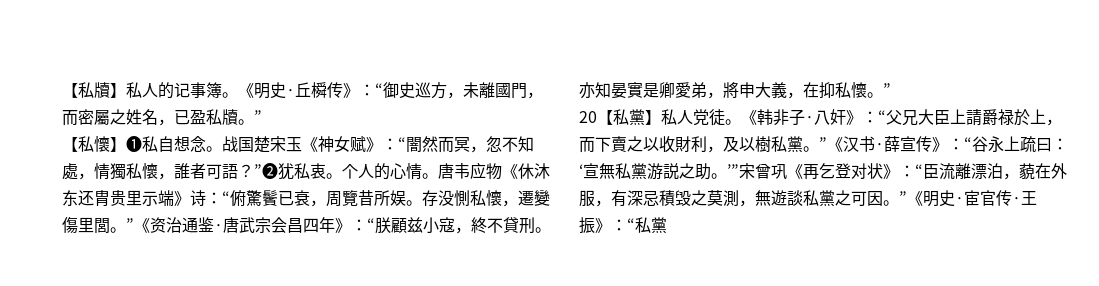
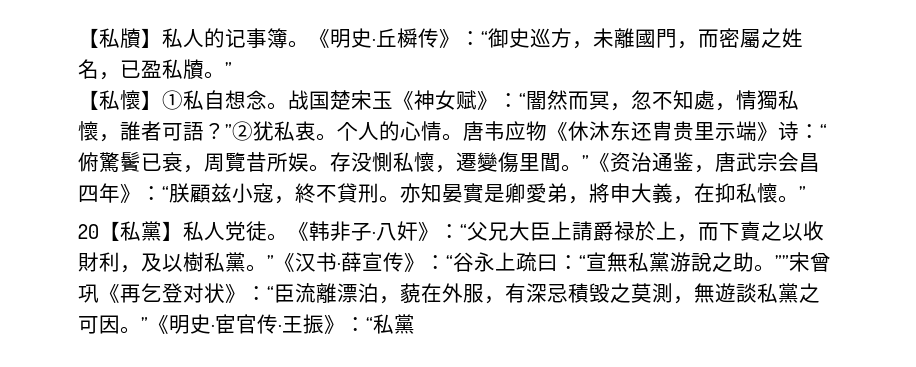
- 【私懷】❶私自想念。
+ 【私懷】①私自想念。
- 战国楚宋玉《神女赋》：“闇然而冥，忽不知處，情獨私懷，誰者可語？”❷犹私衷。
+ 战国楚宋玉《神女赋》：“闇然而冥，忽不知處，情獨私懷，誰者可語？”②犹私衷。
- 存没惻私懷，遷變傷里閭。”《资治通鉴·唐武宗会昌四年》：“朕顧兹小寇，終不貸刑。
+ 存没惻私懷，遷變傷里閶。”《资治通鉴，唐武宗会昌四年》：“朕顧兹小寇，終不貸刑。
- ‘宣無私黨游説之助。’”宋曾巩《再乞登对状》：
+ “宣無私黨游說之助。””宋曾巩《再乞登对状》：

